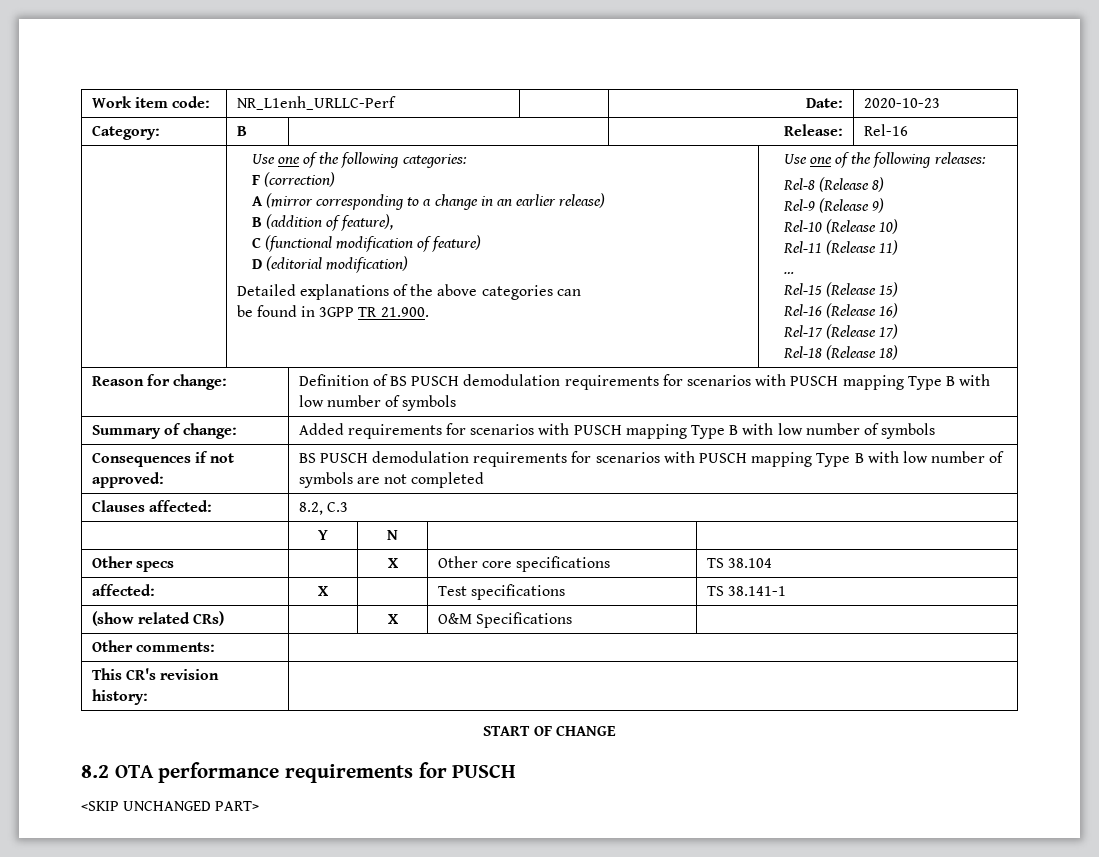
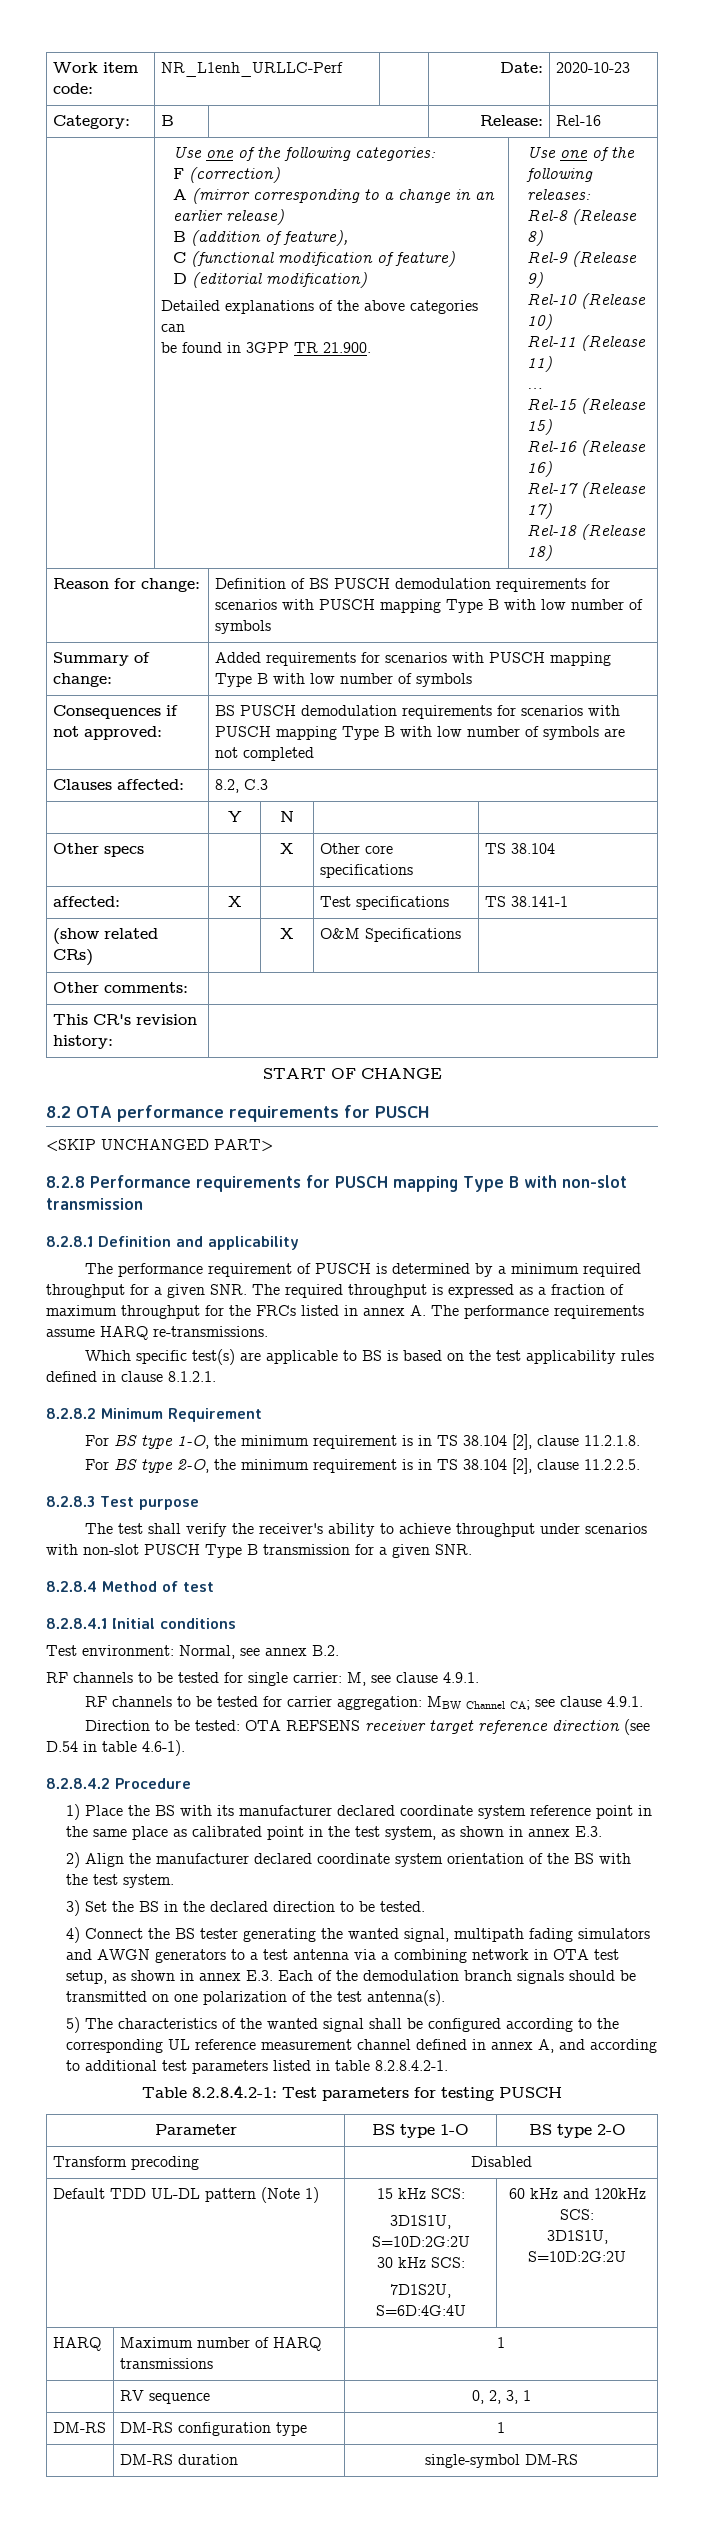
+ 8.2.8 Performance requirements for PUSCH mapping Type B with non-slot transmission
+ 8.2.8.1 Definition and applicability
+ The performance requirement of PUSCH is determined by a minimum required throughput for a given SNR. The required throughput is expressed as a fraction of maximum throughput for the FRCs listed in annex A. The performance requirements assume HARQ re-transmissions.
+ Which specific test(s) are applicable to BS is based on the test applicability rules defined in clause 8.1.2.1.
+ 8.2.8.2 Minimum Requirement
+ For BS type 1-O, the minimum requirement is in TS 38.104 [2], clause 11.2.1.8.
+ For BS type 2-O, the minimum requirement is in TS 38.104 [2], clause 11.2.2.5.
+ 8.2.8.3 Test purpose
+ The test shall verify the receiver's ability to achieve throughput under scenarios with non-slot PUSCH Type B transmission for a given SNR.
+ 8.2.8.4 Method of test
+ 8.2.8.4.1 Initial conditions
+ Test environment: Normal, see annex B.2.
+ RF channels to be tested for single carrier: M, see clause 4.9.1.
+ RF channels to be tested for carrier aggregation: MBW Channel CA; see clause 4.9.1.
+ Direction to be tested: OTA REFSENS receiver target reference direction (see D.54 in table 4.6-1).
+ 8.2.8.4.2 Procedure
+ 1) Place the BS with its manufacturer declared coordinate system reference point in the same place as calibrated point in the test system, as shown in annex E.3.
+ 2) Align the manufacturer declared coordinate system orientation of the BS with the test system.
+ 3) Set the BS in the declared direction to be tested.
+ 4) Connect the BS tester generating the wanted signal, multipath fading simulators and AWGN generators to a test antenna via a combining network in OTA test setup, as shown in annex E.3. Each of the demodulation branch signals should be transmitted on one polarization of the test antenna(s).
+ 5) The characteristics of the wanted signal shall be configured according to the corresponding UL reference measurement channel defined in annex A, and according to additional test parameters listed in table 8.2.8.4.2-1.
+ Table 8.2.8.4.2-1: Test parameters for testing PUSCH
+ Parameter | BS type 1-O | BS type 2-O
+ Transform precoding | Disabled
+ Default TDD UL-DL pattern (Note 1) | 15 kHz SCS:
+ 3D1S1U, S=10D:2G:2U
+ 30 kHz SCS:
+ 7D1S2U, S=6D:4G:4U | 60 kHz and 120kHz SCS:
+ 3D1S1U, S=10D:2G:2U
+ HARQ | Maximum number of HARQ transmissions | 1
+ | RV sequence | 0, 2, 3, 1
+ DM-RS | DM-RS configuration type | 1
+ | DM-RS duration | single-symbol DM-RS

